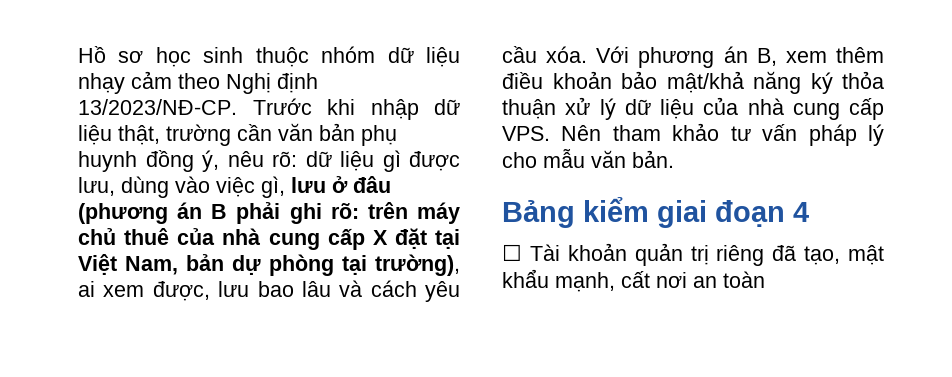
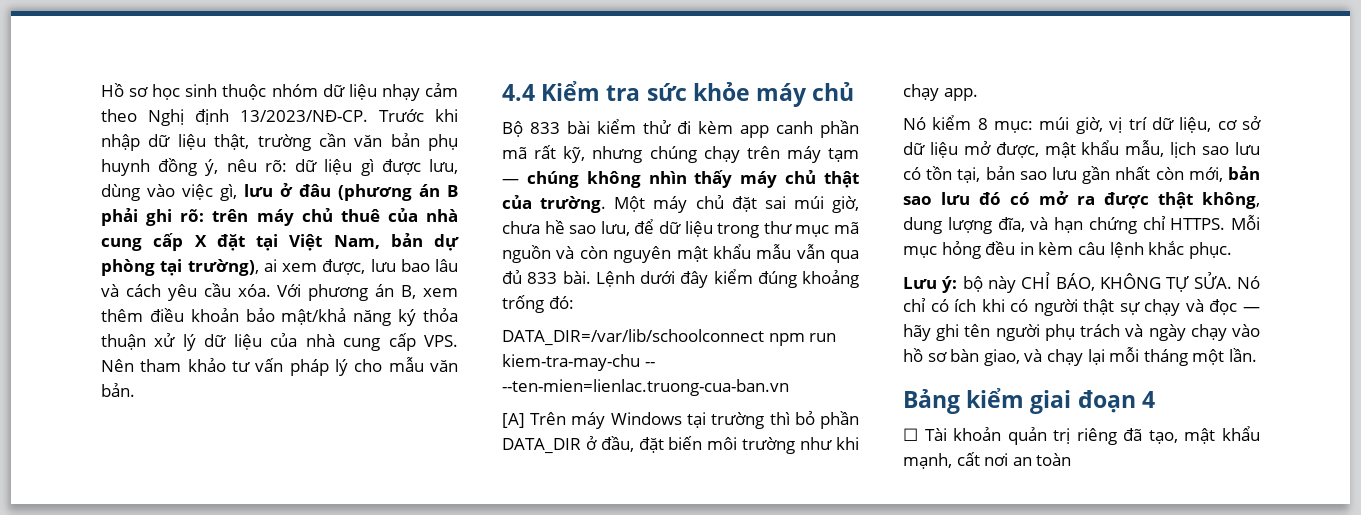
+ 4.4 Kiểm tra sức khỏe máy chủ
+ Bộ 833 bài kiểm thử đi kèm app canh phần mã rất kỹ, nhưng chúng chạy trên máy tạm — chúng không nhìn thấy máy chủ thật của trường. Một máy chủ đặt sai múi giờ, chưa hề sao lưu, để dữ liệu trong thư mục mã nguồn và còn nguyên mật khẩu mẫu vẫn qua đủ 833 bài. Lệnh dưới đây kiểm đúng khoảng trống đó:
+ DATA_DIR=/var/lib/schoolconnect npm run kiem-tra-may-chu -- --ten-mien=lienlac.truong-cua-ban.vn
+ [A] Trên máy Windows tại trường thì bỏ phần DATA_DIR ở đầu, đặt biến môi trường như khi chạy app.
+ Nó kiểm 8 mục: múi giờ, vị trí dữ liệu, cơ sở dữ liệu mở được, mật khẩu mẫu, lịch sao lưu có tồn tại, bản sao lưu gần nhất còn mới, bản sao lưu đó có mở ra được thật không, dung lượng đĩa, và hạn chứng chỉ HTTPS. Mỗi mục hỏng đều in kèm câu lệnh khắc phục.
+ Lưu ý: bộ này CHỈ BÁO, KHÔNG TỰ SỬA. Nó chỉ có ích khi có người thật sự chạy và đọc — hãy ghi tên người phụ trách và ngày chạy vào hồ sơ bàn giao, và chạy lại mỗi tháng một lần.

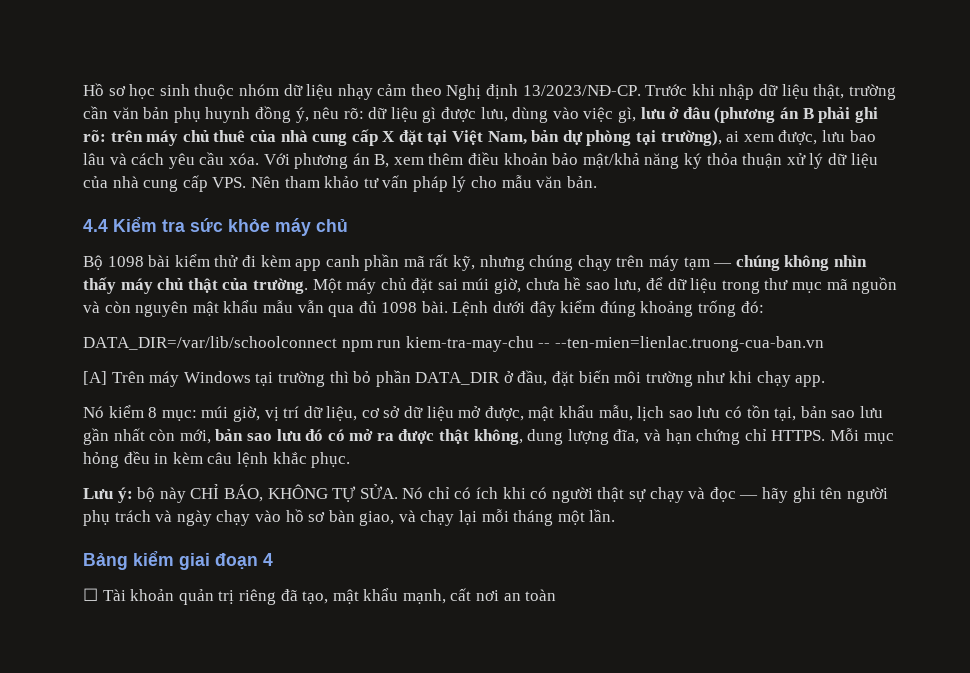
- Bộ 833 bài kiểm thử đi kèm app canh phần mã rất kỹ, nhưng chúng chạy trên máy tạm — chúng không nhìn thấy máy chủ thật của trường.
+ Bộ 1098 bài kiểm thử đi kèm app canh phần mã rất kỹ, nhưng chúng chạy trên máy tạm — chúng không nhìn thấy máy chủ thật của trường.
- Một máy chủ đặt sai múi giờ, chưa hề sao lưu, để dữ liệu trong thư mục mã nguồn và còn nguyên mật khẩu mẫu vẫn qua đủ 833 bài.
+ Một máy chủ đặt sai múi giờ, chưa hề sao lưu, để dữ liệu trong thư mục mã nguồn và còn nguyên mật khẩu mẫu vẫn qua đủ 1098 bài.

